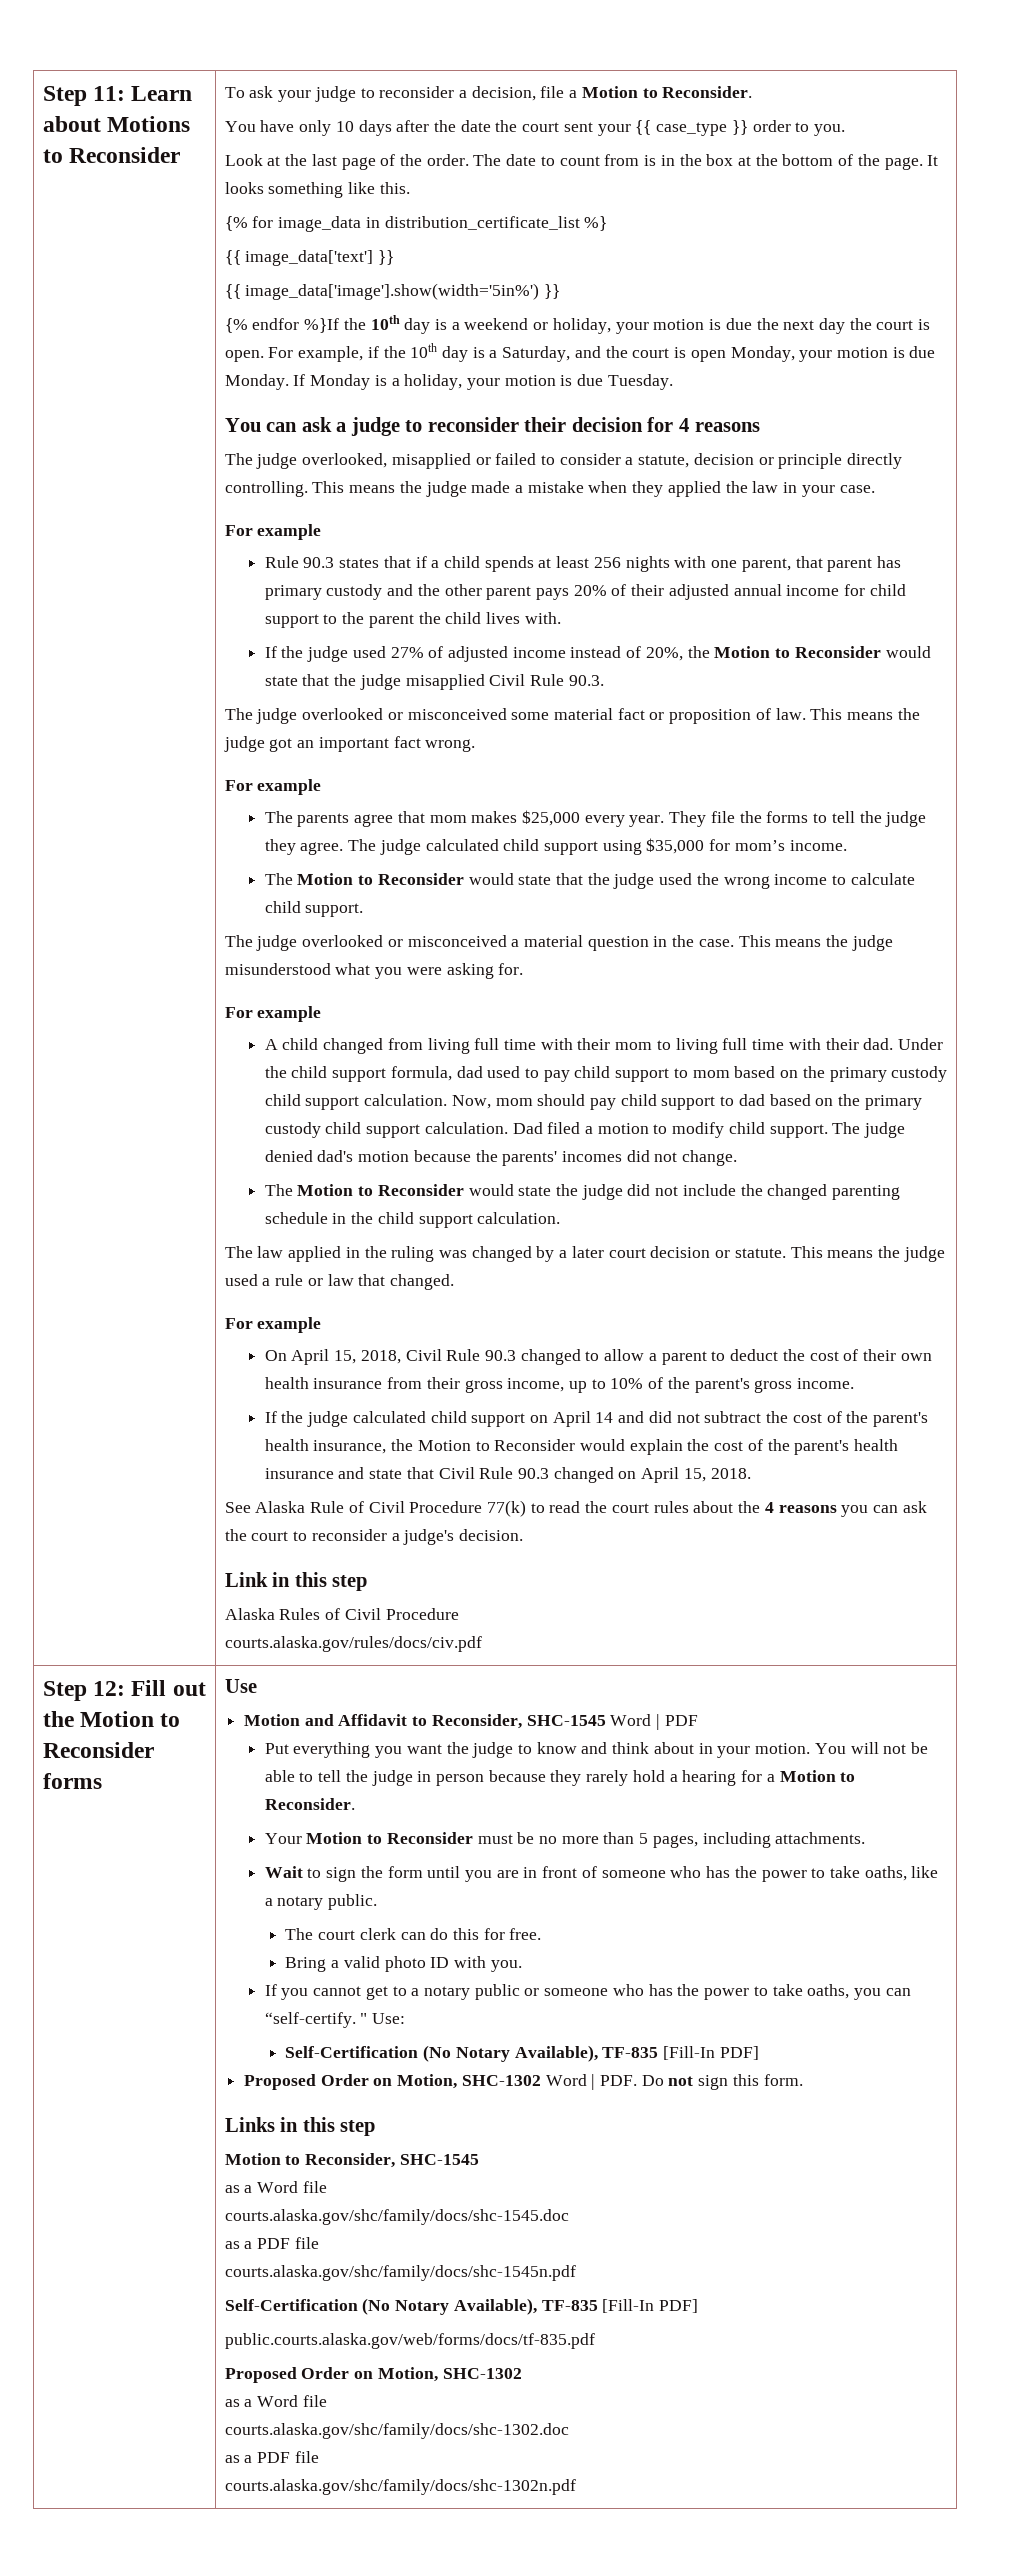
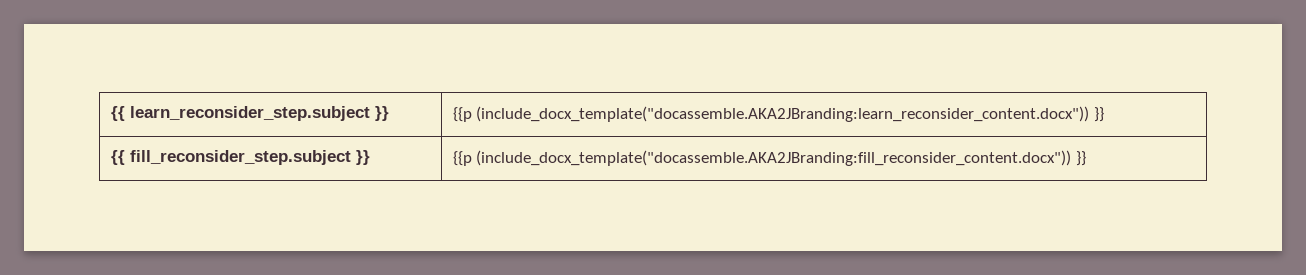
- Step 11: Learn about Motions to Reconsider | To ask your judge to reconsider a decision, file a Motion to Reconsider.
- You have only 10 days after the date the court sent your {{ case_type }} order to you.
- Look at the last page of the order. The date to count from is in the box at the bottom of the page. It looks something like this.
- {% for image_data in distribution_certificate_list %}
- {{ image_data['text'] }}
- {{ image_data['image'].show(width='5in%') }}
- {% endfor %}If the 10th day is a weekend or holiday, your motion is due the next day the court is open. For example, if the 10th day is a Saturday, and the court is open Monday, your motion is due Monday. If Monday is a holiday, your motion is due Tuesday.
- You can ask a judge to reconsider their decision for 4 reasons
- The judge overlooked, misapplied or failed to consider a statute, decision or principle directly controlling. This means the judge made a mistake when they applied the law in your case.
- For example
- Rule 90.3 states that if a child spends at least 256 nights with one parent, that parent has primary custody and the other parent pays 20% of their adjusted annual income for child support to the parent the child lives with.
- If the judge used 27% of adjusted income instead of 20%, the Motion to Reconsider would state that the judge misapplied Civil Rule 90.3.
- The judge overlooked or misconceived some material fact or proposition of law. This means the judge got an important fact wrong.
- For example
- The parents agree that mom makes $25,000 every year. They file the forms to tell the judge they agree. The judge calculated child support using $35,000 for mom’s income.
- The Motion to Reconsider would state that the judge used the wrong income to calculate child support.
- The judge overlooked or misconceived a material question in the case. This means the judge misunderstood what you were asking for.
- For example
- A child changed from living full time with their mom to living full time with their dad. Under the child support formula, dad used to pay child support to mom based on the primary custody child support calculation. Now, mom should pay child support to dad based on the primary custody child support calculation. Dad filed a motion to modify child support. The judge denied dad's motion because the parents' incomes did not change.
- The Motion to Reconsider would state the judge did not include the changed parenting schedule in the child support calculation.
- The law applied in the ruling was changed by a later court decision or statute. This means the judge used a rule or law that changed.
- For example
- On April 15, 2018, Civil Rule 90.3 changed to allow a parent to deduct the cost of their own health insurance from their gross income, up to 10% of the parent's gross income.
- If the judge calculated child support on April 14 and did not subtract the cost of the parent's health insurance, the Motion to Reconsider would explain the cost of the parent's health insurance and state that Civil Rule 90.3 changed on April 15, 2018.
- See Alaska Rule of Civil Procedure 77(k) to read the court rules about the 4 reasons you can ask the court to reconsider a judge's decision.
- Link in this step
- Alaska Rules of Civil Procedure
- courts.alaska.gov/rules/docs/civ.pdf
- Step 12: Fill out the Motion to Reconsider forms | Use
- Motion and Affidavit to Reconsider, SHC-1545 Word | PDF
- Put everything you want the judge to know and think about in your motion. You will not be able to tell the judge in person because they rarely hold a hearing for a Motion to Reconsider.
- Your Motion to Reconsider must be no more than 5 pages, including attachments.
- Wait to sign the form until you are in front of someone who has the power to take oaths, like a notary public.
- The court clerk can do this for free.
- Bring a valid photo ID with you.
- If you cannot get to a notary public or someone who has the power to take oaths, you can “self-certify. " Use:
- Self-Certification (No Notary Available), TF-835 [Fill-In PDF]
- Proposed Order on Motion, SHC-1302 Word | PDF. Do not sign this form.
- Links in this step
- Motion to Reconsider, SHC-1545
- as a Word file
- courts.alaska.gov/shc/family/docs/shc-1545.doc
- as a PDF file
- courts.alaska.gov/shc/family/docs/shc-1545n.pdf
- Self-Certification (No Notary Available), TF-835 [Fill-In PDF]
- public.courts.alaska.gov/web/forms/docs/tf-835.pdf
- Proposed Order on Motion, SHC-1302
- as a Word file
- courts.alaska.gov/shc/family/docs/shc-1302.doc
- as a PDF file
- courts.alaska.gov/shc/family/docs/shc-1302n.pdf
+ {{ learn_reconsider_step.subject }} | {{p (include_docx_template("docassemble.AKA2JBranding:learn_reconsider_content.docx")) }}
+ {{ fill_reconsider_step.subject }} | {{p (include_docx_template("docassemble.AKA2JBranding:fill_reconsider_content.docx")) }}

